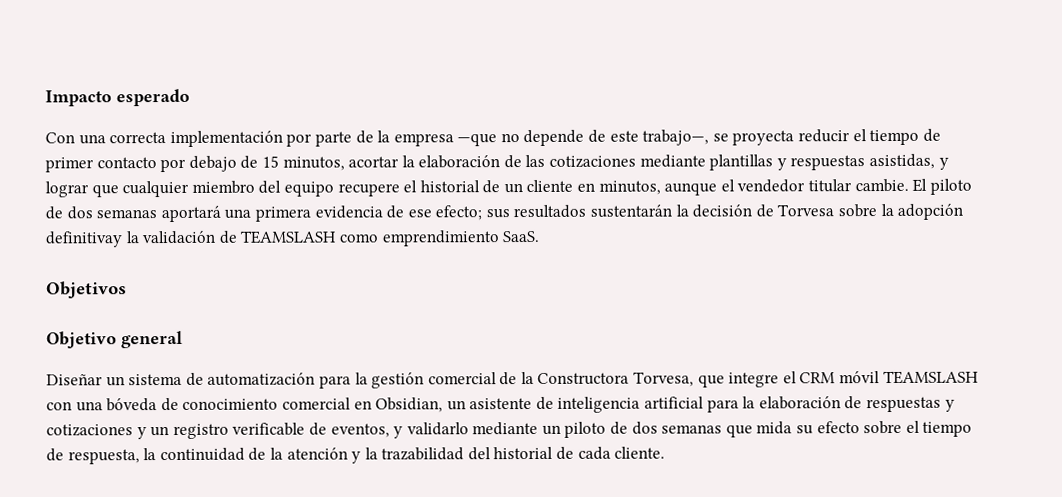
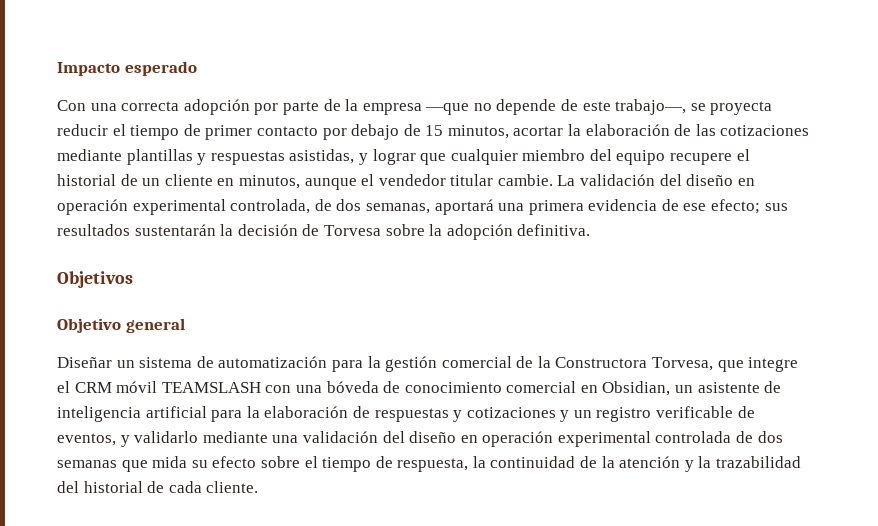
- Con una correcta implementación por parte de la empresa —que no depende de este trabajo—, se proyecta reducir el tiempo de primer contacto por debajo de 15 minutos, acortar la elaboración de las cotizaciones mediante plantillas y respuestas asistidas, y lograr que cualquier miembro del equipo recupere el historial de un cliente en minutos, aunque el vendedor titular cambie.
+ Con una correcta adopción por parte de la empresa —que no depende de este trabajo—, se proyecta reducir el tiempo de primer contacto por debajo de 15 minutos, acortar la elaboración de las cotizaciones mediante plantillas y respuestas asistidas, y lograr que cualquier miembro del equipo recupere el historial de un cliente en minutos, aunque el vendedor titular cambie.
- El piloto de dos semanas aportará una primera evidencia de ese efecto; sus resultados sustentarán la decisión de Torvesa sobre la adopción definitivay la validación de TEAMSLASH como emprendimiento SaaS.
+ La validación del diseño en operación experimental controlada, de dos semanas, aportará una primera evidencia de ese efecto; sus resultados sustentarán la decisión de Torvesa sobre la adopción definitiva.
- Diseñar un sistema de automatización para la gestión comercial de la Constructora Torvesa, que integre el CRM móvil TEAMSLASH con una bóveda de conocimiento comercial en Obsidian, un asistente de inteligencia artificial para la elaboración de respuestas y cotizaciones y un registro verificable de eventos, y validarlo mediante un piloto de dos semanas que mida su efecto sobre el tiempo de respuesta, la continuidad de la atención y la trazabilidad del historial de cada cliente.
+ Diseñar un sistema de automatización para la gestión comercial de la Constructora Torvesa, que integre el CRM móvil TEAMSLASH con una bóveda de conocimiento comercial en Obsidian, un asistente de inteligencia artificial para la elaboración de respuestas y cotizaciones y un registro verificable de eventos, y validarlo mediante una validación del diseño en operación experimental controlada de dos semanas que mida su efecto sobre el tiempo de respuesta, la continuidad de la atención y la trazabilidad del historial de cada cliente.

